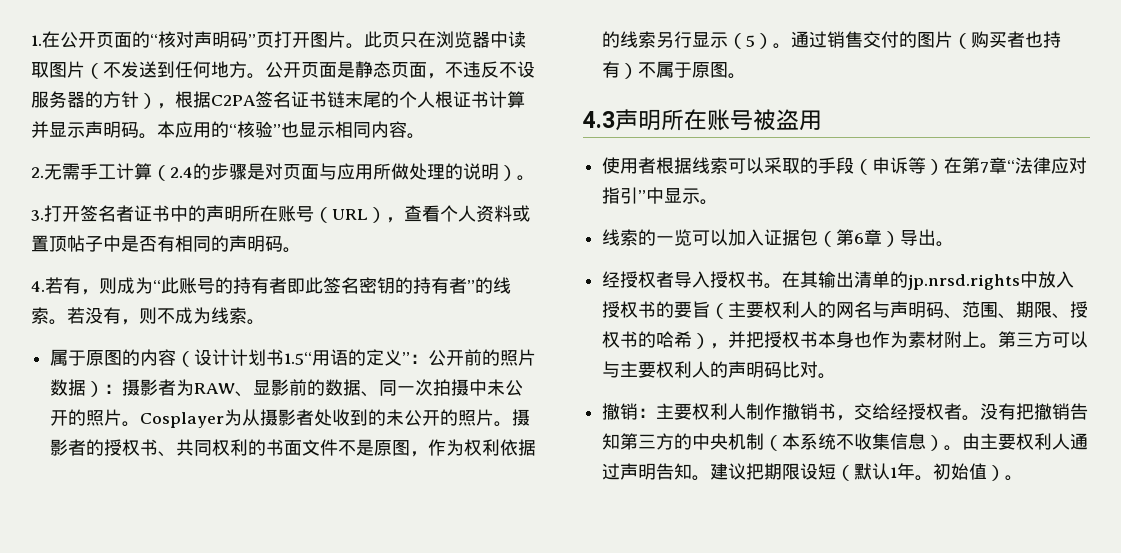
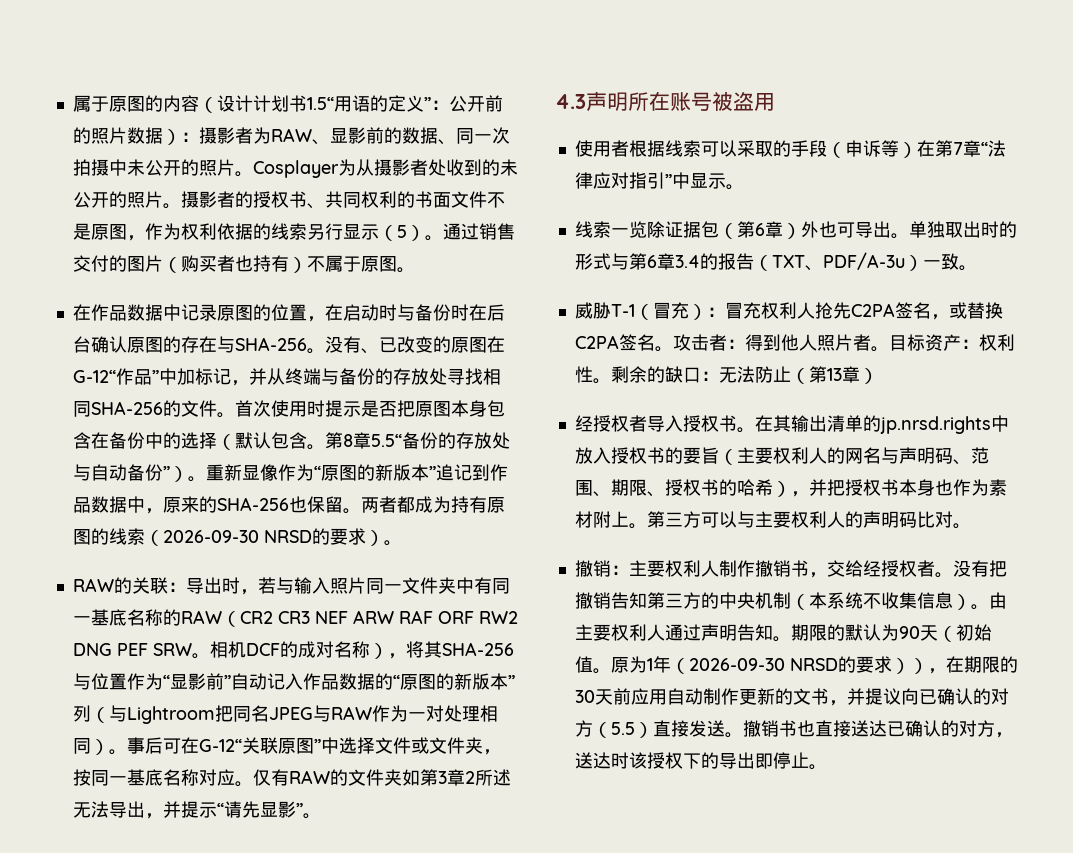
- 1.在公开页面的“核对声明码”页打开图片。此页只在浏览器中读取图片（不发送到任何地方。公开页面是静态页面，不违反不设服务器的方针），根据C2PA签名证书链末尾的个人根证书计算并显示声明码。本应用的“核验”也显示相同内容。
- 2.无需手工计算（2.4的步骤是对页面与应用所做处理的说明）。
- 3.打开签名者证书中的声明所在账号（URL），查看个人资料或置顶帖子中是否有相同的声明码。
- 4.若有，则成为“此账号的持有者即此签名密钥的持有者”的线索。若没有，则不成为线索。
+ 在作品数据中记录原图的位置，在启动时与备份时在后台确认原图的存在与SHA-256。没有、已改变的原图在G-12“作品”中加标记，并从终端与备份的存放处寻找相同SHA-256的文件。首次使用时提示是否把原图本身包含在备份中的选择（默认包含。第8章5.5“备份的存放处与自动备份”）。重新显像作为“原图的新版本”追记到作品数据中，原来的SHA-256也保留。两者都成为持有原图的线索（2026-09-30 NRSD的要求）。
+ RAW的关联：导出时，若与输入照片同一文件夹中有同一基底名称的RAW（CR2 CR3 NEF ARW RAF ORF RW2 DNG PEF SRW。相机DCF的成对名称），将其SHA-256与位置作为“显影前”自动记入作品数据的“原图的新版本”列（与Lightroom把同名JPEG与RAW作为一对处理相同）。事后可在G-12“关联原图”中选择文件或文件夹，按同一基底名称对应。仅有RAW的文件夹如第3章2所述无法导出，并提示“请先显影”。
- 线索的一览可以加入证据包（第6章）导出。
+ 线索一览除证据包（第6章）外也可导出。单独取出时的形式与第6章3.4的报告（TXT、PDF/A-3u）一致。
+ 威胁T-1（冒充）：冒充权利人抢先C2PA签名，或替换C2PA签名。攻击者：得到他人照片者。目标资产：权利性。剩余的缺口：无法防止（第13章）
- 建议把期限设短（默认1年。初始值）。
+ 期限的默认为90天（初始值。原为1年（2026-09-30 NRSD的要求）），在期限的30天前应用自动制作更新的文书，并提议向已确认的对方（5.5）直接发送。撤销书也直接送达已确认的对方，送达时该授权下的导出即停止。

